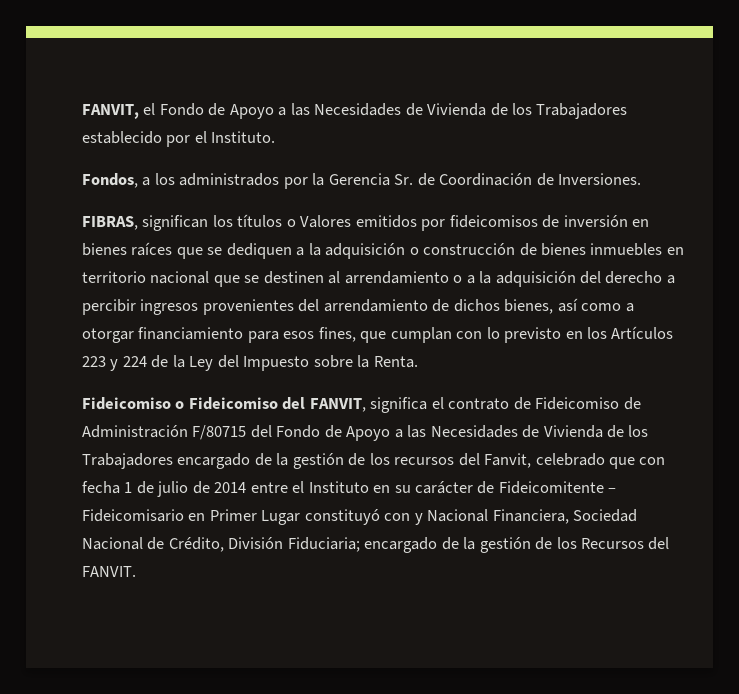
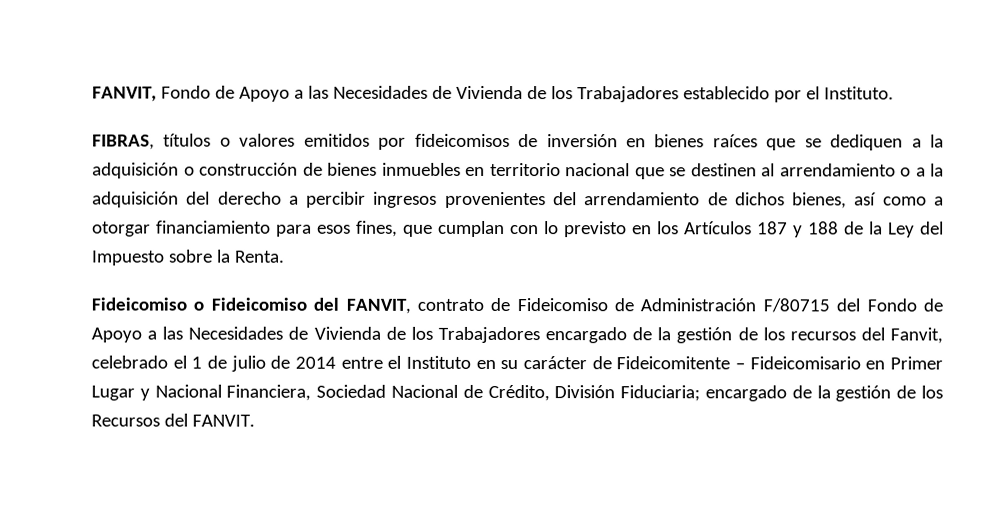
- FANVIT, el Fondo de Apoyo a las Necesidades de Vivienda de los Trabajadores establecido por el Instituto.
+ FANVIT, Fondo de Apoyo a las Necesidades de Vivienda de los Trabajadores establecido por el Instituto.
- Fondos, a los administrados por la Gerencia Sr. de Coordinación de Inversiones.
- FIBRAS, significan los títulos o Valores emitidos por fideicomisos de inversión en bienes raíces que se dediquen a la adquisición o construcción de bienes inmuebles en territorio nacional que se destinen al arrendamiento o a la adquisición del derecho a percibir ingresos provenientes del arrendamiento de dichos bienes, así como a otorgar financiamiento para esos fines, que cumplan con lo previsto en los Artículos 223 y 224 de la Ley del Impuesto sobre la Renta.
+ FIBRAS, títulos o valores emitidos por fideicomisos de inversión en bienes raíces que se dediquen a la adquisición o construcción de bienes inmuebles en territorio nacional que se destinen al arrendamiento o a la adquisición del derecho a percibir ingresos provenientes del arrendamiento de dichos bienes, así como a otorgar financiamiento para esos fines, que cumplan con lo previsto en los Artículos 187 y 188 de la Ley del Impuesto sobre la Renta.
- Fideicomiso o Fideicomiso del FANVIT, significa el contrato de Fideicomiso de Administración F/80715 del Fondo de Apoyo a las Necesidades de Vivienda de los Trabajadores encargado de la gestión de los recursos del Fanvit, celebrado que con fecha 1 de julio de 2014 entre el Instituto en su carácter de Fideicomitente – Fideicomisario en Primer Lugar constituyó con y Nacional Financiera, Sociedad Nacional de Crédito, División Fiduciaria;
+ Fideicomiso o Fideicomiso del FANVIT, contrato de Fideicomiso de Administración F/80715 del Fondo de Apoyo a las Necesidades de Vivienda de los Trabajadores encargado de la gestión de los recursos del Fanvit, celebrado el 1 de julio de 2014 entre el Instituto en su carácter de Fideicomitente – Fideicomisario en Primer Lugar y Nacional Financiera, Sociedad Nacional de Crédito, División Fiduciaria;

